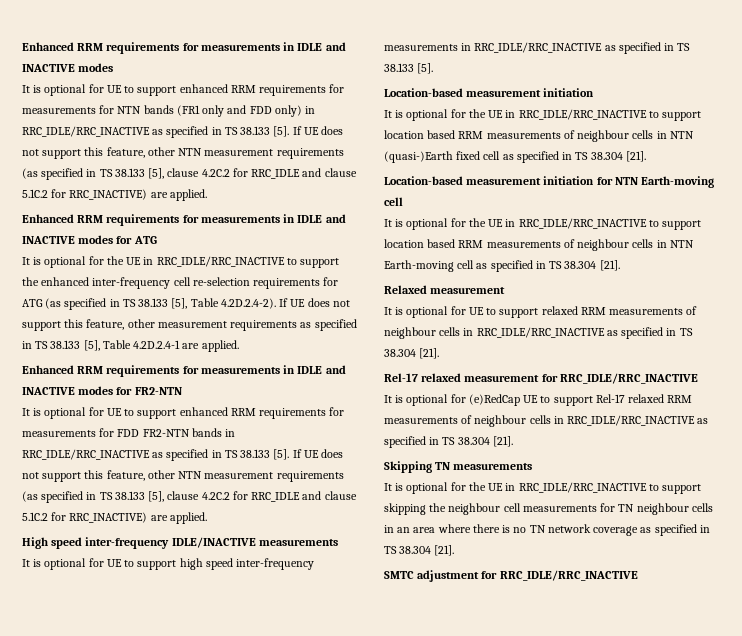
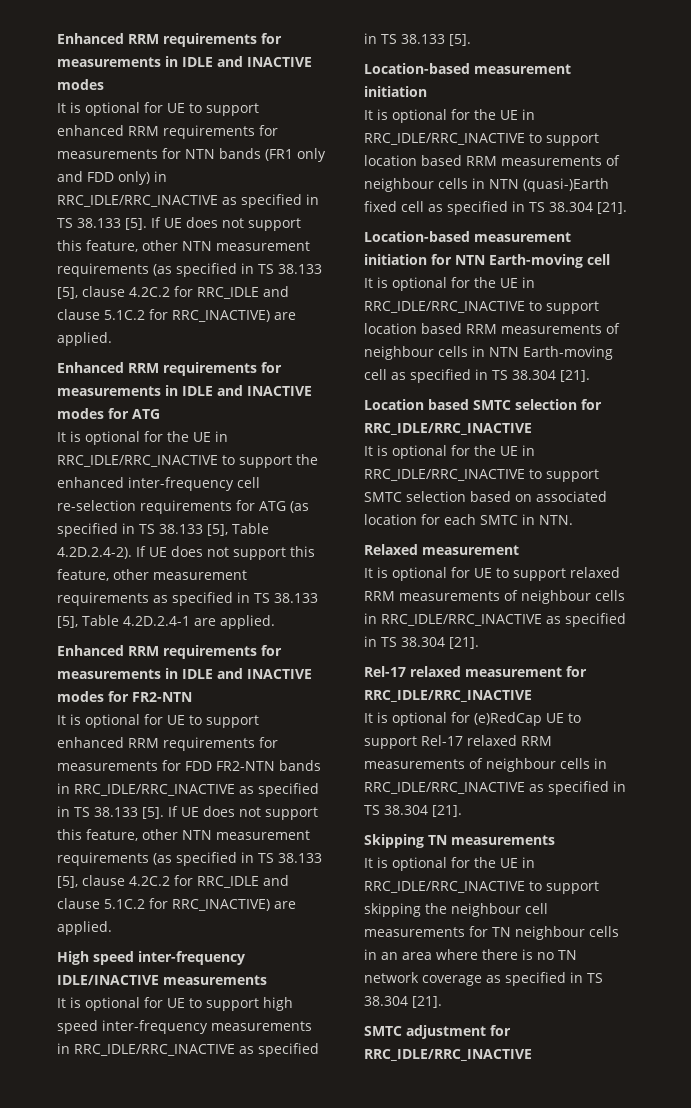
+ Location based SMTC selection for RRC_IDLE/RRC_INACTIVE
+ It is optional for the UE in RRC_IDLE/RRC_INACTIVE to support SMTC selection based on associated location for each SMTC in NTN.

